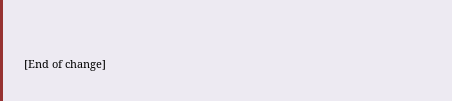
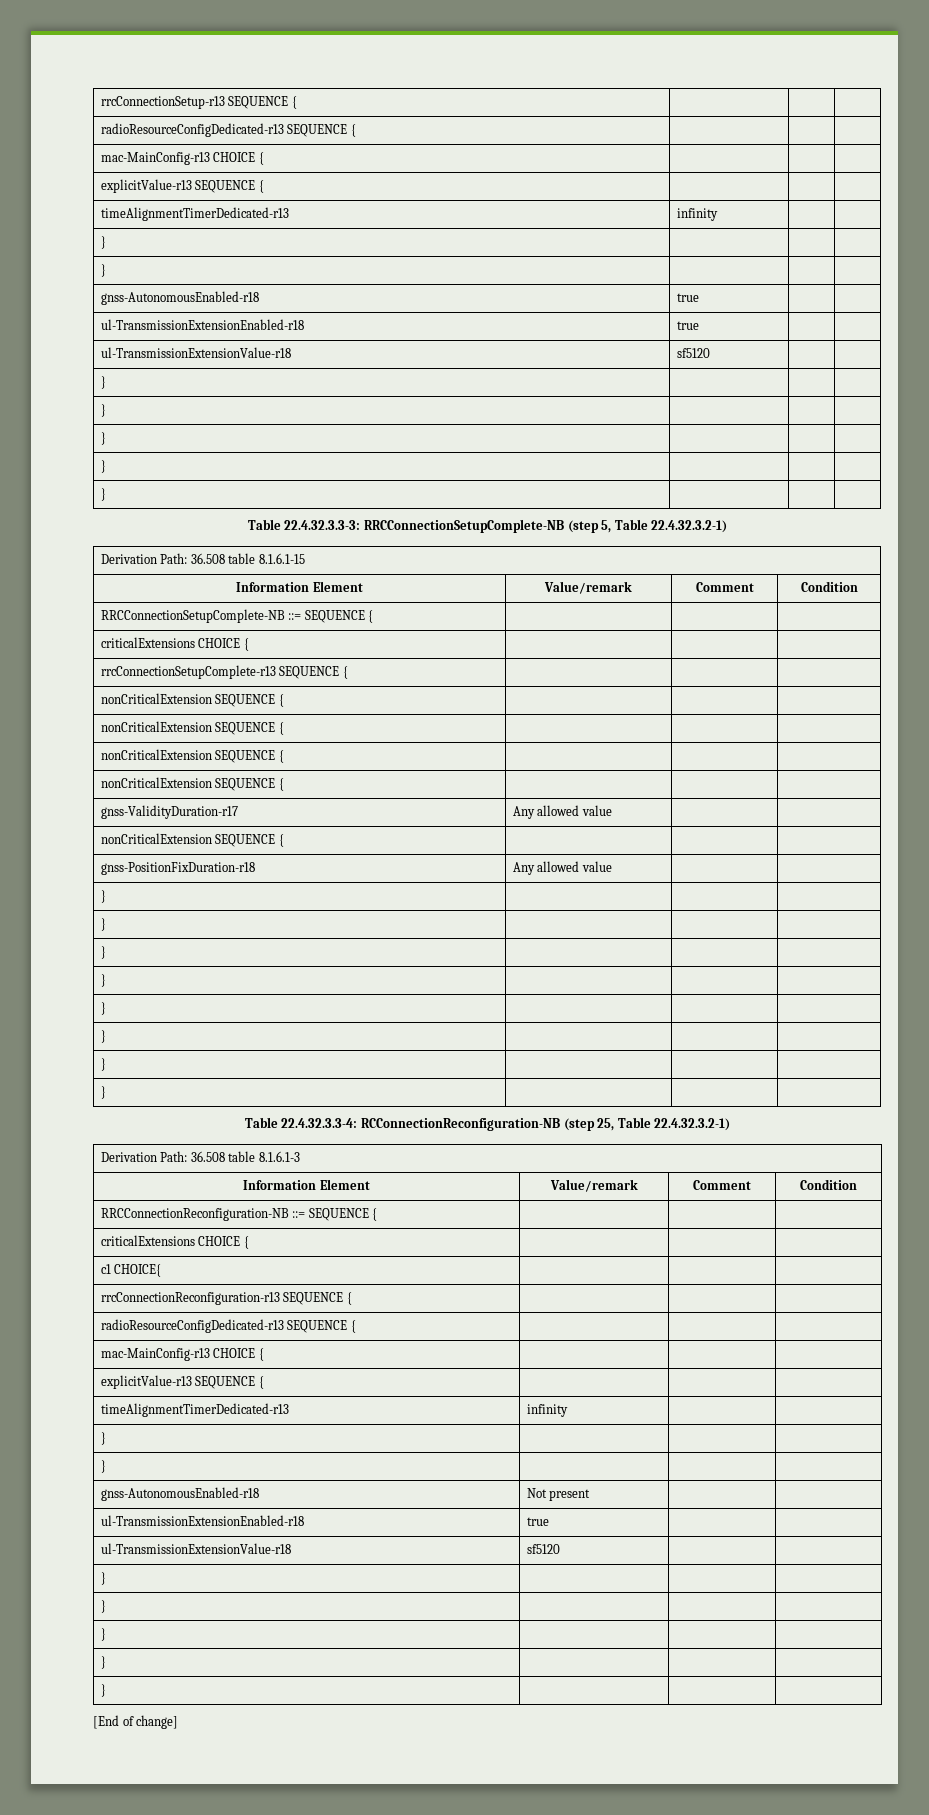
+ rrcConnectionSetup-r13 SEQUENCE { | | |
+ radioResourceConfigDedicated-r13 SEQUENCE { | | |
+ mac-MainConfig-r13 CHOICE { | | |
+ explicitValue-r13 SEQUENCE { | | |
+ timeAlignmentTimerDedicated-r13 | infinity | |
+ } | | |
+ } | | |
+ gnss-AutonomousEnabled-r18 | true | |
+ ul-TransmissionExtensionEnabled-r18 | true | |
+ ul-TransmissionExtensionValue-r18 | sf5120 | |
+ } | | |
+ } | | |
+ } | | |
+ } | | |
+ } | | |
+ Table 22.4.32.3.3-3: RRCConnectionSetupComplete-NB (step 5, Table 22.4.32.3.2-1)
+ Derivation Path: 36.508 table 8.1.6.1-15
+ Information Element | Value/remark | Comment | Condition
+ RRCConnectionSetupComplete-NB ::= SEQUENCE { | | |
+ criticalExtensions CHOICE { | | |
+ rrcConnectionSetupComplete-r13 SEQUENCE { | | |
+ nonCriticalExtension SEQUENCE { | | |
+ nonCriticalExtension SEQUENCE { | | |
+ nonCriticalExtension SEQUENCE { | | |
+ nonCriticalExtension SEQUENCE { | | |
+ gnss-ValidityDuration-r17 | Any allowed value | |
+ nonCriticalExtension SEQUENCE { | | |
+ gnss-PositionFixDuration-r18 | Any allowed value | |
+ } | | |
+ } | | |
+ } | | |
+ } | | |
+ } | | |
+ } | | |
+ } | | |
+ } | | |
+ Table 22.4.32.3.3-4: RCConnectionReconfiguration-NB (step 25, Table 22.4.32.3.2-1)
+ Derivation Path: 36.508 table 8.1.6.1-3
+ Information Element | Value/remark | Comment | Condition
+ RRCConnectionReconfiguration-NB ::= SEQUENCE { | | |
+ criticalExtensions CHOICE { | | |
+ c1 CHOICE{ | | |
+ rrcConnectionReconfiguration-r13 SEQUENCE { | | |
+ radioResourceConfigDedicated-r13 SEQUENCE { | | |
+ mac-MainConfig-r13 CHOICE { | | |
+ explicitValue-r13 SEQUENCE { | | |
+ timeAlignmentTimerDedicated-r13 | infinity | |
+ } | | |
+ } | | |
+ gnss-AutonomousEnabled-r18 | Not present | |
+ ul-TransmissionExtensionEnabled-r18 | true | |
+ ul-TransmissionExtensionValue-r18 | sf5120 | |
+ } | | |
+ } | | |
+ } | | |
+ } | | |
+ } | | |

